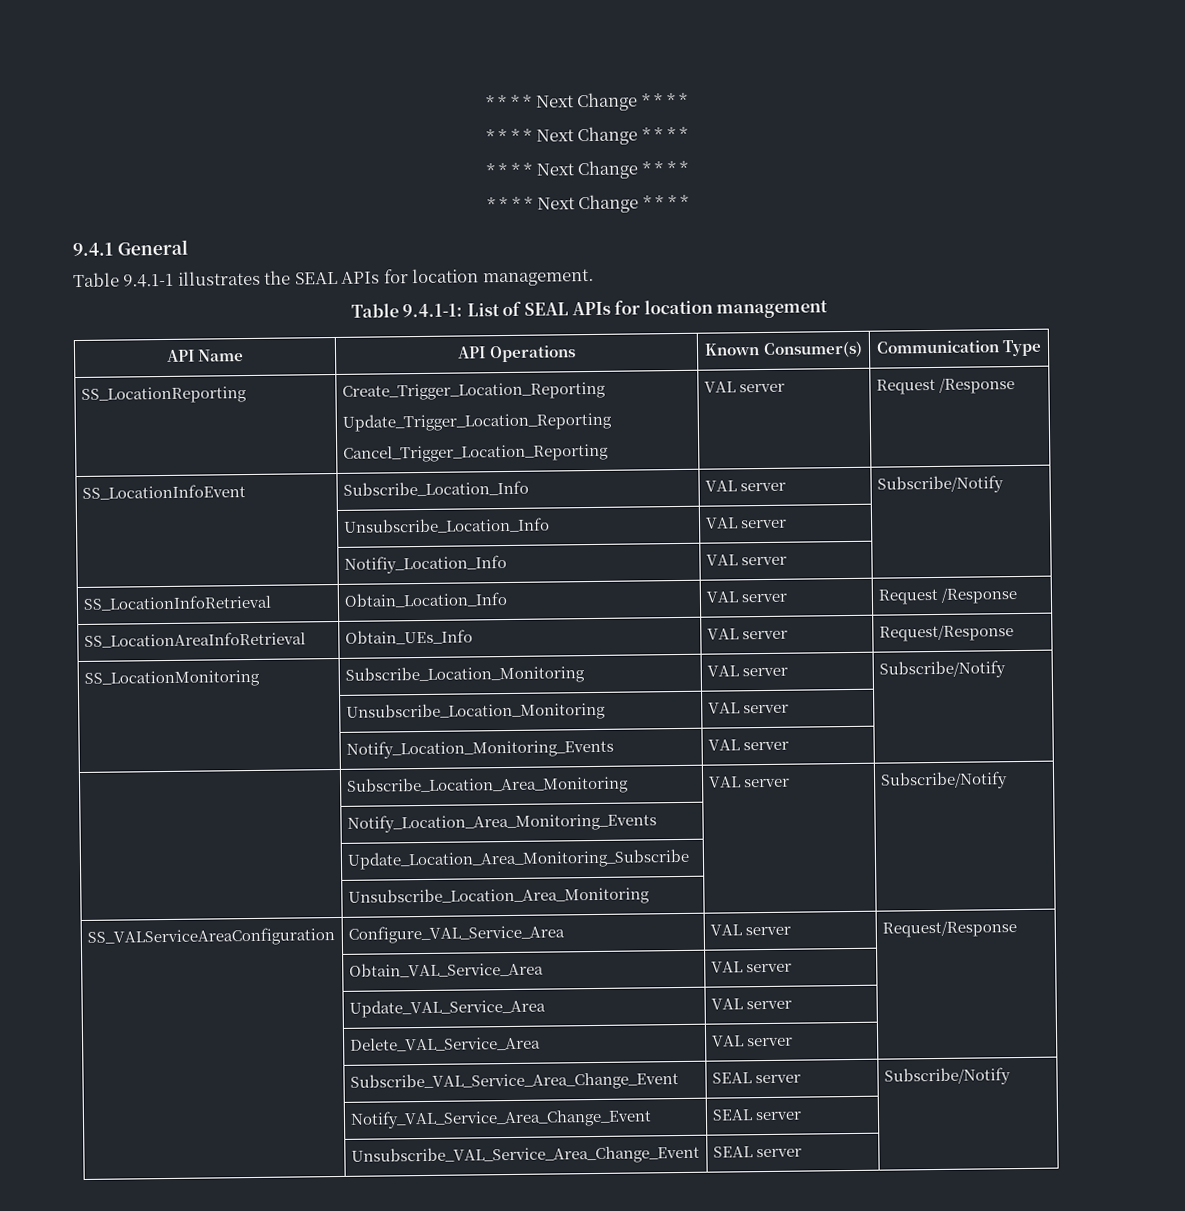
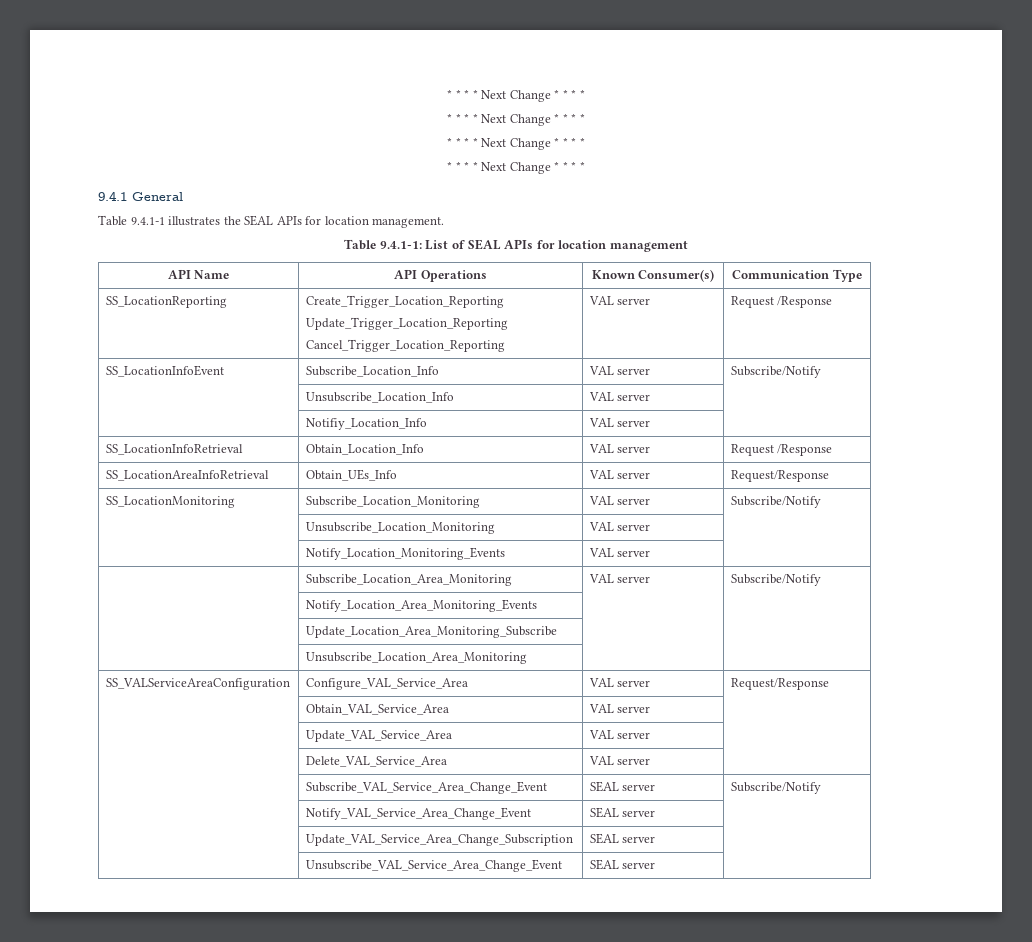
+ | Update_VAL_Service_Area_Change_Subscription | SEAL server |

